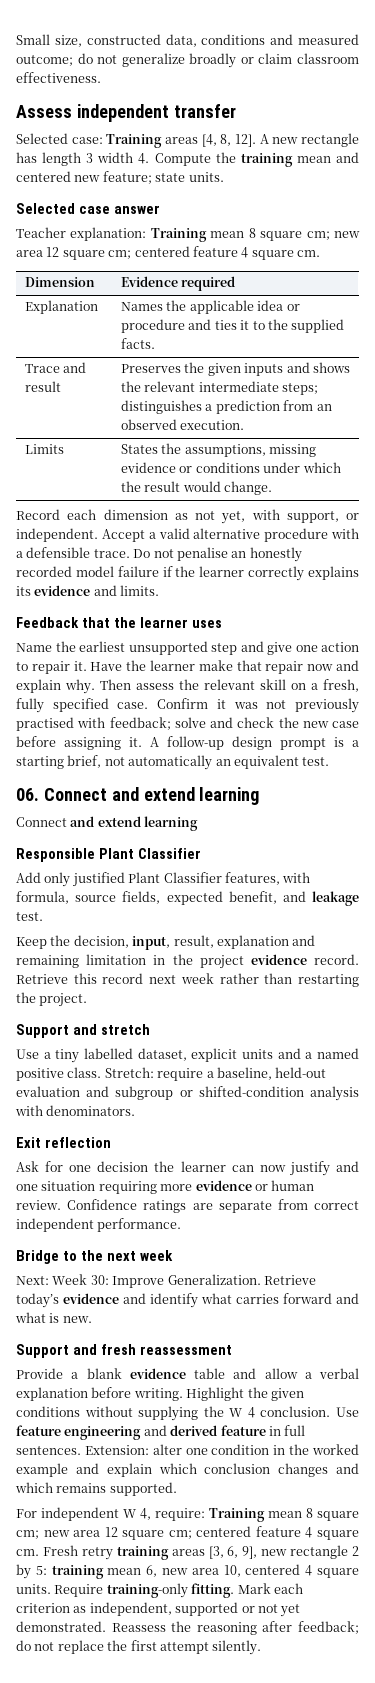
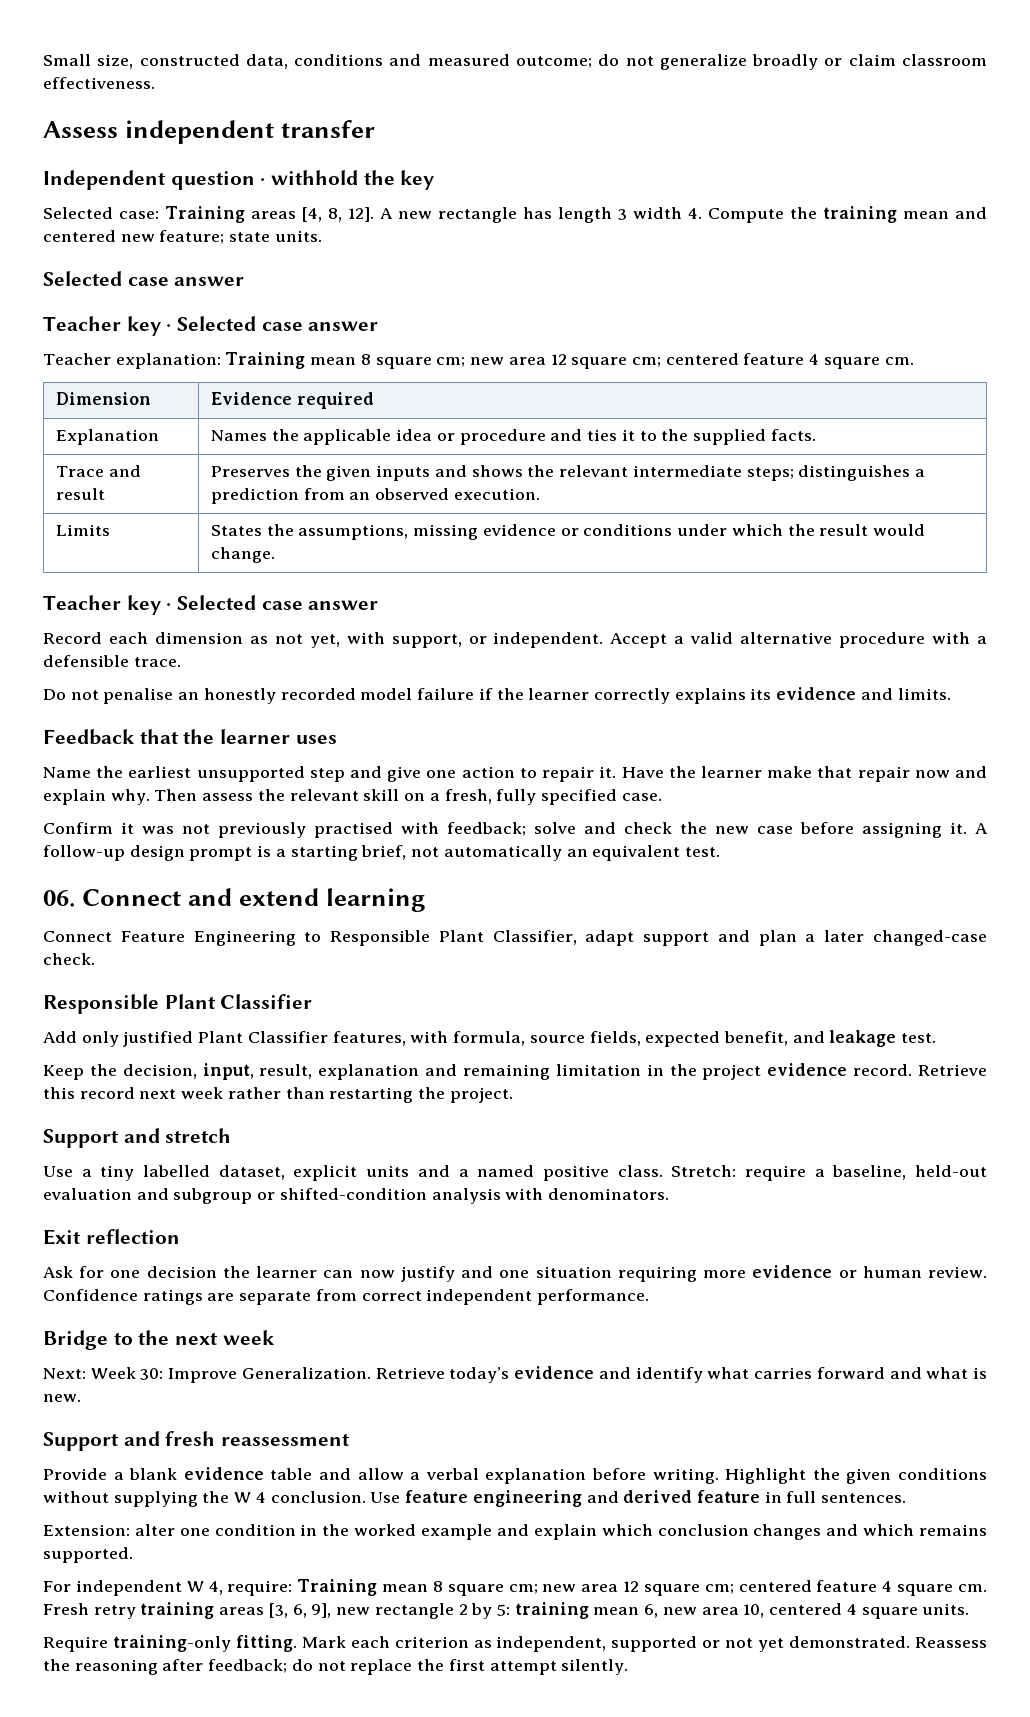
+ Independent question · withhold the key
  A new rectangle has length 3 width 4. Compute the training mean and centered new feature; state units.
  Selected case answer
+ Teacher key · Selected case answer
  Limits | States the assumptions, missing evidence or conditions under which the result would change.
+ Teacher key · Selected case answer
- Accept a valid alternative procedure with a defensible trace. Do not penalise an honestly recorded model failure if the learner correctly explains its evidence and limits.
+ Accept a valid alternative procedure with a defensible trace.
+ Do not penalise an honestly recorded model failure if the learner correctly explains its evidence and limits.
- Then assess the relevant skill on a fresh, fully specified case. Confirm it was not previously practised with feedback; solve and check the new case before assigning it.
+ Then assess the relevant skill on a fresh, fully specified case.
+ Confirm it was not previously practised with feedback; solve and check the new case before assigning it.
  06. Connect and extend learning
- Connect and extend learning
+ Connect Feature Engineering to Responsible Plant Classifier, adapt support and plan a later changed-case check.
- Use feature engineering and derived feature in full sentences. Extension: alter one condition in the worked example and explain which conclusion changes and which remains supported.
+ Use feature engineering and derived feature in full sentences.
+ Extension: alter one condition in the worked example and explain which conclusion changes and which remains supported.
- Fresh retry training areas [3, 6, 9], new rectangle 2 by 5: training mean 6, new area 10, centered 4 square units. Require training-only fitting.
+ Fresh retry training areas [3, 6, 9], new rectangle 2 by 5: training mean 6, new area 10, centered 4 square units.
+ Require training-only fitting.

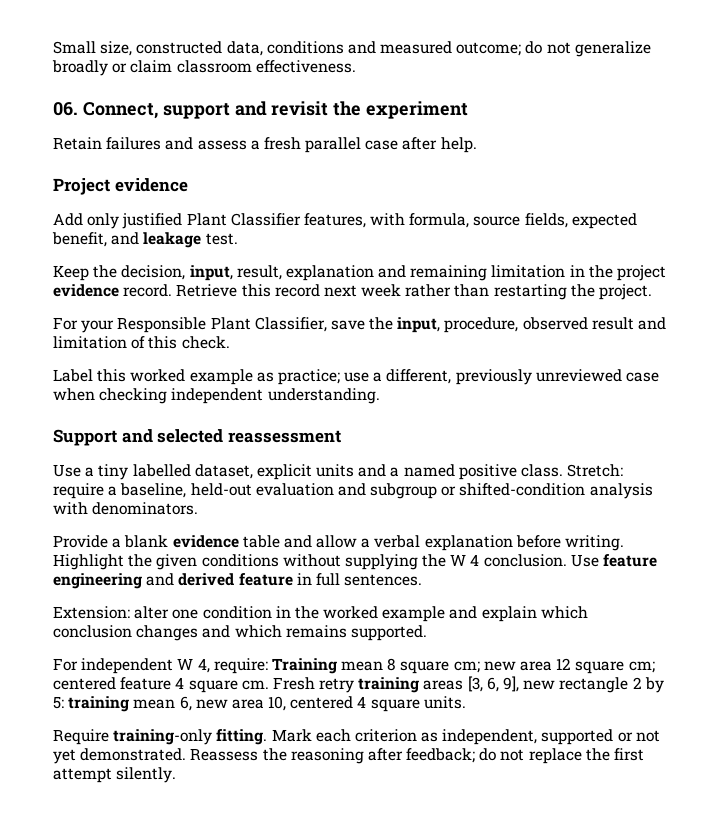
- Assess independent transfer
- Independent question · withhold the key
- Selected case: Training areas [4, 8, 12]. A new rectangle has length 3 width 4. Compute the training mean and centered new feature; state units.
- Selected case answer
- Teacher key · Selected case answer
- Teacher explanation: Training mean 8 square cm; new area 12 square cm; centered feature 4 square cm.
- Dimension | Evidence required
- Explanation | Names the applicable idea or procedure and ties it to the supplied facts.
- Trace and result | Preserves the given inputs and shows the relevant intermediate steps; distinguishes a prediction from an observed execution.
- Limits | States the assumptions, missing evidence or conditions under which the result would change.
- Teacher key · Selected case answer
- Record each dimension as not yet, with support, or independent. Accept a valid alternative procedure with a defensible trace.
- Do not penalise an honestly recorded model failure if the learner correctly explains its evidence and limits.
- Feedback that the learner uses
- Name the earliest unsupported step and give one action to repair it. Have the learner make that repair now and explain why. Then assess the relevant skill on a fresh, fully specified case.
- Confirm it was not previously practised with feedback; solve and check the new case before assigning it. A follow-up design prompt is a starting brief, not automatically an equivalent test.
- 06. Connect and extend learning
- Connect Feature Engineering to Responsible Plant Classifier, adapt support and plan a later changed-case check.
- Responsible Plant Classifier
+ 06. Connect, support and revisit the experiment
+ Retain failures and assess a fresh parallel case after help.
+ Project evidence
- Support and stretch
+ For your Responsible Plant Classifier, save the input, procedure, observed result and limitation of this check.
+ Label this worked example as practice; use a different, previously unreviewed case when checking independent understanding.
+ Support and selected reassessment
- Exit reflection
- Ask for one decision the learner can now justify and one situation requiring more evidence or human review. Confidence ratings are separate from correct independent performance.
- Bridge to the next week
- Next: Week 30: Improve Generalization. Retrieve today’s evidence and identify what carries forward and what is new.
- Support and fresh reassessment

